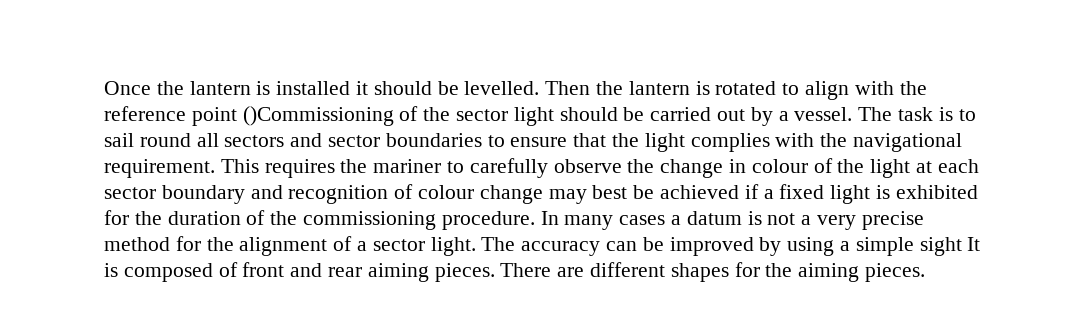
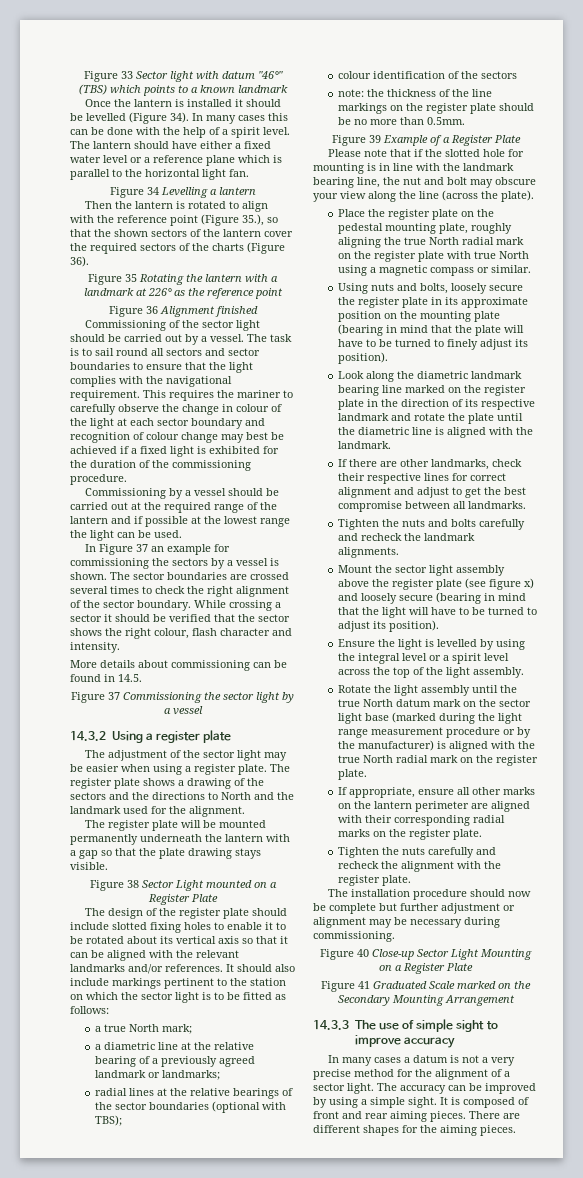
+ Figure 33 Sector light with datum "46°" (TBS) which points to a known landmark
- Once the lantern is installed it should be levelled. Then the lantern is rotated to align with the reference point ()Commissioning of the sector light should be carried out by a vessel.
+ Once the lantern is installed it should be levelled (Figure 34). In many cases this can be done with the help of a spirit level. The lantern should have either a fixed water level or a reference plane which is parallel to the horizontal light fan.
+ Figure 34 Levelling a lantern
+ Then the lantern is rotated to align with the reference point (Figure 35.), so that the shown sectors of the lantern cover the required sectors of the charts (Figure 36).
+ Figure 35 Rotating the lantern with a landmark at 226° as the reference point
+ Figure 36 Alignment finished
+ Commissioning of the sector light should be carried out by a vessel.
- This requires the mariner to carefully observe the change in colour of the light at each sector boundary and recognition of colour change may best be achieved if a fixed light is exhibited for the duration of the commissioning procedure. In many cases a datum is not a very precise method for the alignment of a sector light.
+ This requires the mariner to carefully observe the change in colour of the light at each sector boundary and recognition of colour change may best be achieved if a fixed light is exhibited for the duration of the commissioning procedure.
+ Commissioning by a vessel should be carried out at the required range of the lantern and if possible at the lowest range the light can be used.
+ In Figure 37 an example for commissioning the sectors by a vessel is shown. The sector boundaries are crossed several times to check the right alignment of the sector boundary. While crossing a sector it should be verified that the sector shows the right colour, flash character and intensity.
+ More details about commissioning can be found in 14.5.
+ Figure 37 Commissioning the sector light by a vessel
+ 14.3.2 Using a register plate
+ The adjustment of the sector light may be easier when using a register plate. The register plate shows a drawing of the sectors and the directions to North and the landmark used for the alignment.
+ The register plate will be mounted permanently underneath the lantern with a gap so that the plate drawing stays visible.
+ Figure 38 Sector Light mounted on a Register Plate
+ The design of the register plate should include slotted fixing holes to enable it to be rotated about its vertical axis so that it can be aligned with the relevant landmarks and/or references. It should also include markings pertinent to the station on which the sector light is to be fitted as follows:
+ a true North mark;
+ a diametric line at the relative bearing of a previously agreed landmark or landmarks;
+ radial lines at the relative bearings of the sector boundaries (optional with TBS);
+ colour identification of the sectors
+ note: the thickness of the line markings on the register plate should be no more than 0.5mm.
+ Figure 39 Example of a Register Plate
+ Please note that if the slotted hole for mounting is in line with the landmark bearing line, the nut and bolt may obscure your view along the line (across the plate).
+ Place the register plate on the pedestal mounting plate, roughly aligning the true North radial mark on the register plate with true North using a magnetic compass or similar.
+ Using nuts and bolts, loosely secure the register plate in its approximate position on the mounting plate (bearing in mind that the plate will have to be turned to finely adjust its position).
+ Look along the diametric landmark bearing line marked on the register plate in the direction of its respective landmark and rotate the plate until the diametric line is aligned with the landmark.
+ If there are other landmarks, check their respective lines for correct alignment and adjust to get the best compromise between all landmarks.
+ Tighten the nuts and bolts carefully and recheck the landmark alignments.
+ Mount the sector light assembly above the register plate (see figure x) and loosely secure (bearing in mind that the light will have to be turned to adjust its position).
+ Ensure the light is levelled by using the integral level or a spirit level across the top of the light assembly.
+ Rotate the light assembly until the true North datum mark on the sector light base (marked during the light range measurement procedure or by the manufacturer) is aligned with the true North radial mark on the register plate.
+ If appropriate, ensure all other marks on the lantern perimeter are aligned with their corresponding radial marks on the register plate.
+ Tighten the nuts carefully and recheck the alignment with the register plate.
+ The installation procedure should now be complete but further adjustment or alignment may be necessary during commissioning.
+ Figure 40 Close-up Sector Light Mounting on a Register Plate
+ Figure 41 Graduated Scale marked on the Secondary Mounting Arrangement
+ 14.3.3 The use of simple sight to improve accuracy
+ In many cases a datum is not a very precise method for the alignment of a sector light.
- The accuracy can be improved by using a simple sight It is composed of front and rear aiming pieces.
+ The accuracy can be improved by using a simple sight. It is composed of front and rear aiming pieces.

